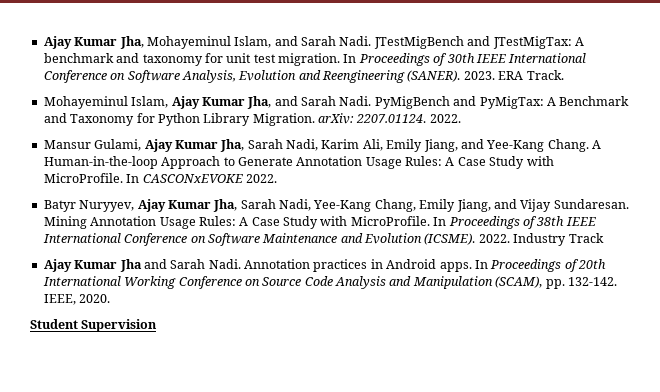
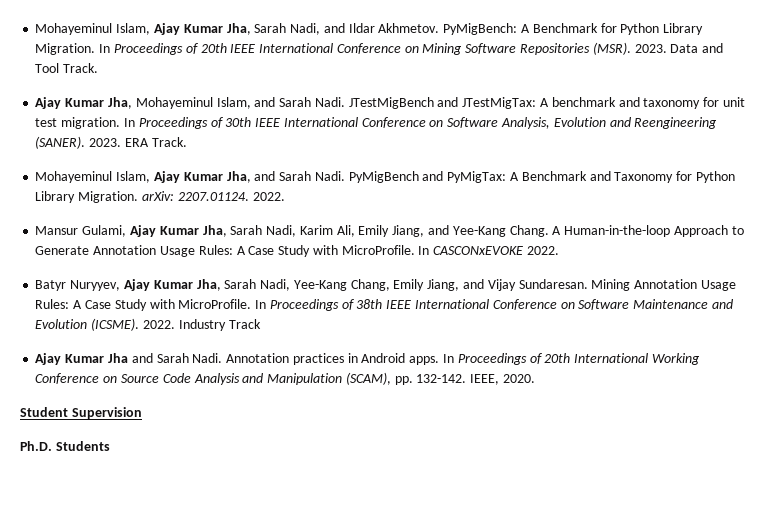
+ Mohayeminul Islam, Ajay Kumar Jha, Sarah Nadi, and Ildar Akhmetov. PyMigBench: A Benchmark for Python Library Migration. In Proceedings of 20th IEEE International Conference on Mining Software Repositories (MSR). 2023. Data and Tool Track.
+ Ph.D. Students

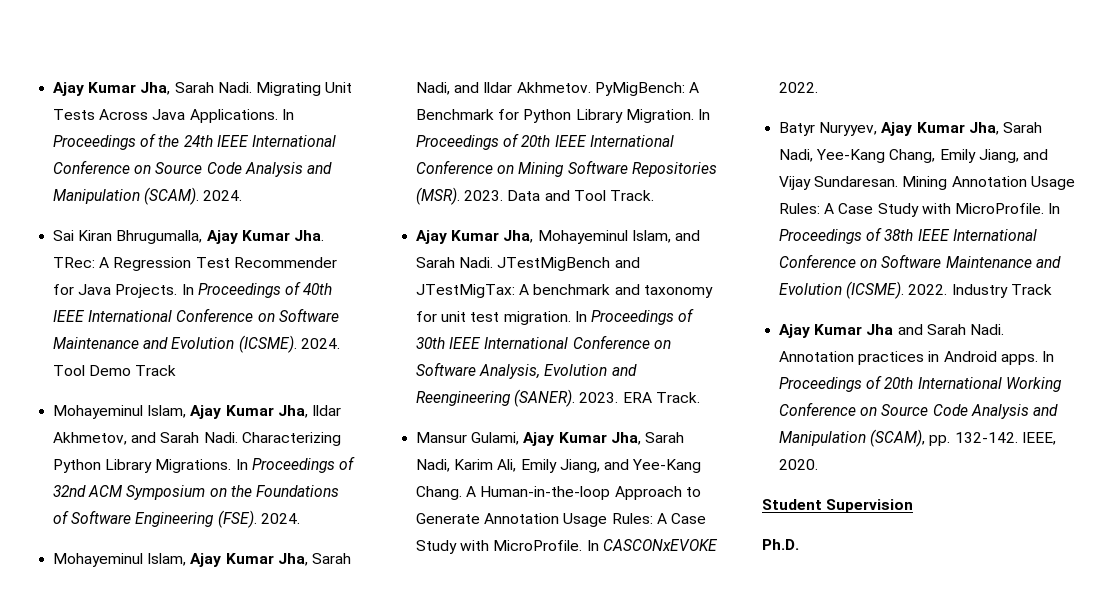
+ Ajay Kumar Jha, Sarah Nadi. Migrating Unit Tests Across Java Applications. In Proceedings of the 24th IEEE International Conference on Source Code Analysis and Manipulation (SCAM). 2024.
+ Sai Kiran Bhrugumalla, Ajay Kumar Jha. TRec: A Regression Test Recommender for Java Projects. In Proceedings of 40th IEEE International Conference on Software Maintenance and Evolution (ICSME). 2024. Tool Demo Track
+ Mohayeminul Islam, Ajay Kumar Jha, Ildar Akhmetov, and Sarah Nadi. Characterizing Python Library Migrations. In Proceedings of 32nd ACM Symposium on the Foundations of Software Engineering (FSE). 2024.
- Mohayeminul Islam, Ajay Kumar Jha, and Sarah Nadi. PyMigBench and PyMigTax: A Benchmark and Taxonomy for Python Library Migration. arXiv: 2207.01124. 2022.
- Ph.D. Students
+ Ph.D.

